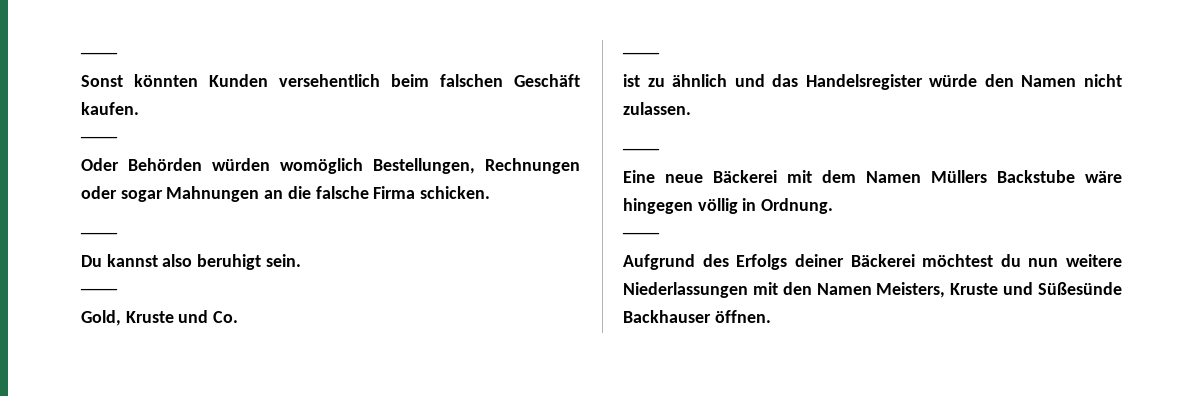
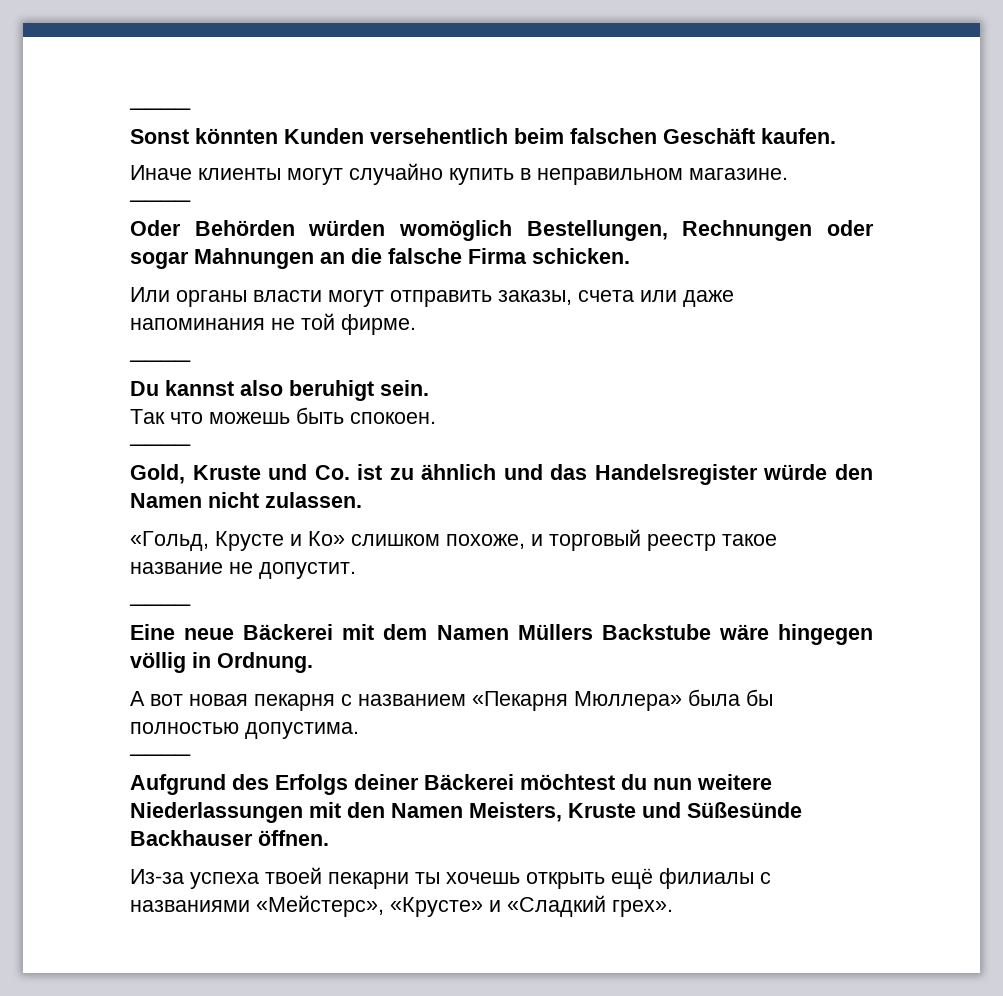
+ Иначе клиенты могут случайно купить в неправильном магазине.
+ Или органы власти могут отправить заказы, счета или даже напоминания не той фирме.
+ Так что можешь быть спокоен.
- Gold, Kruste und Co.
- ────
- ist zu ähnlich und das Handelsregister würde den Namen nicht zulassen.
+ Gold, Kruste und Co. ist zu ähnlich und das Handelsregister würde den Namen nicht zulassen.
+ «Гольд, Крусте и Ко» слишком похоже, и торговый реестр такое название не допустит.
+ А вот новая пекарня с названием «Пекарня Мюллера» была бы полностью допустима.
+ Из‑за успеха твоей пекарни ты хочешь открыть ещё филиалы с названиями «Мейстерс», «Крусте» и «Сладкий грех».

